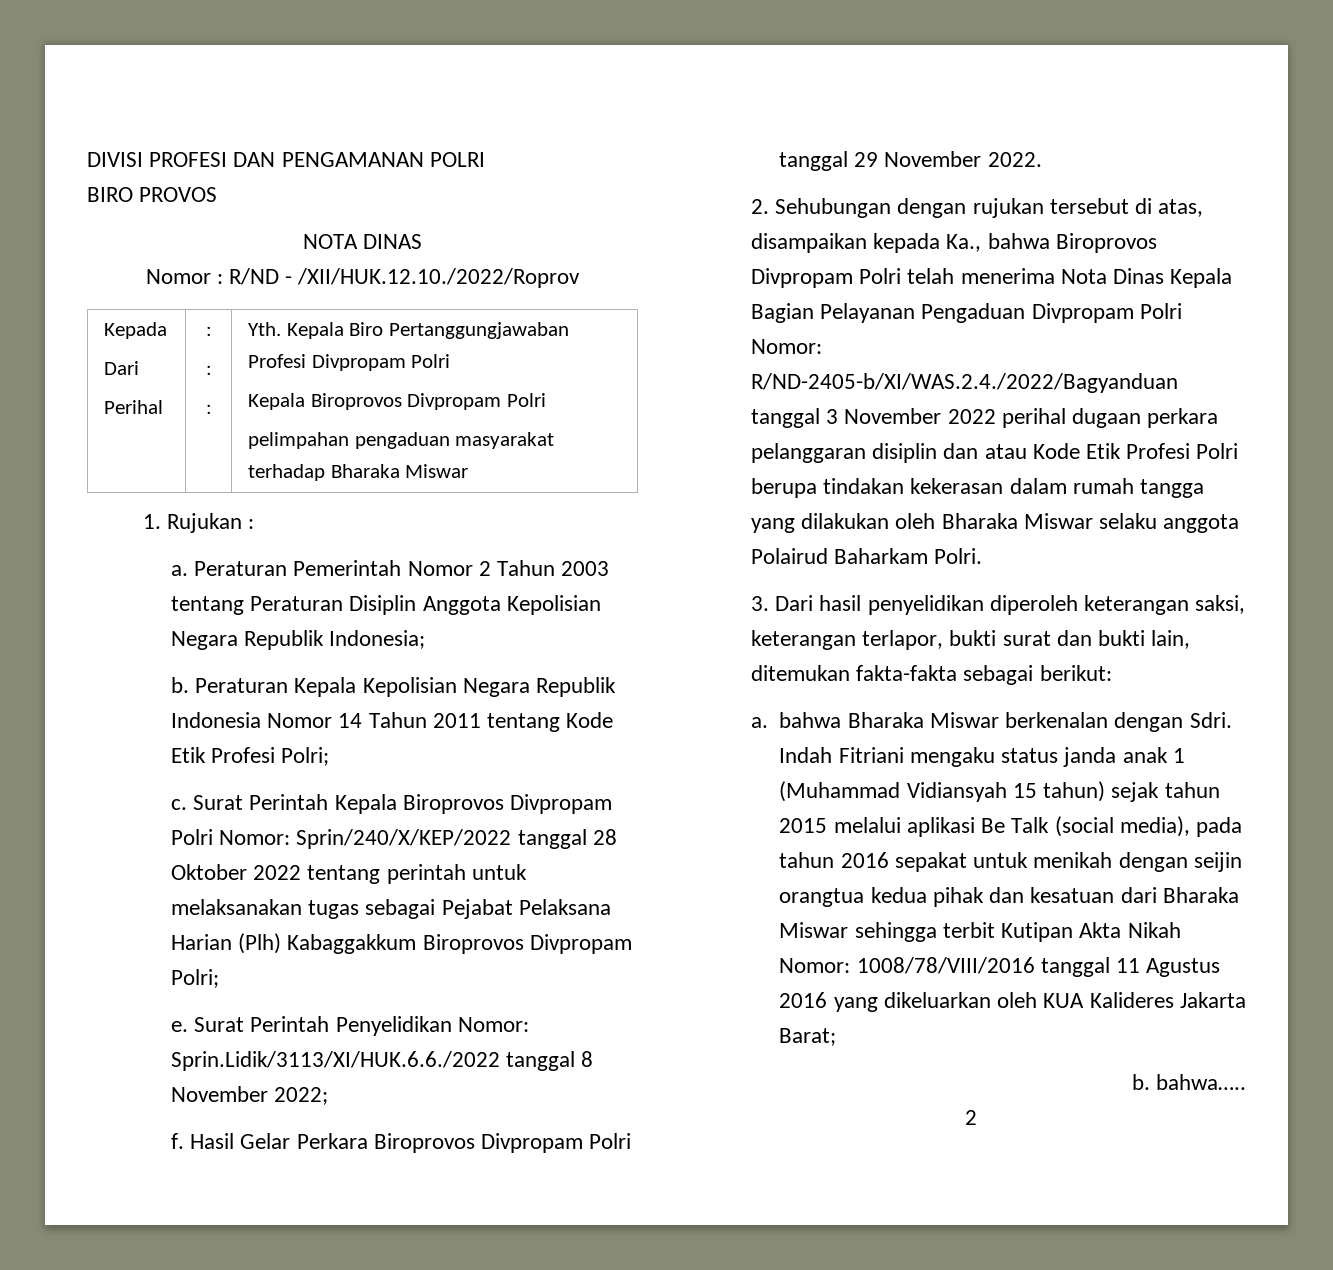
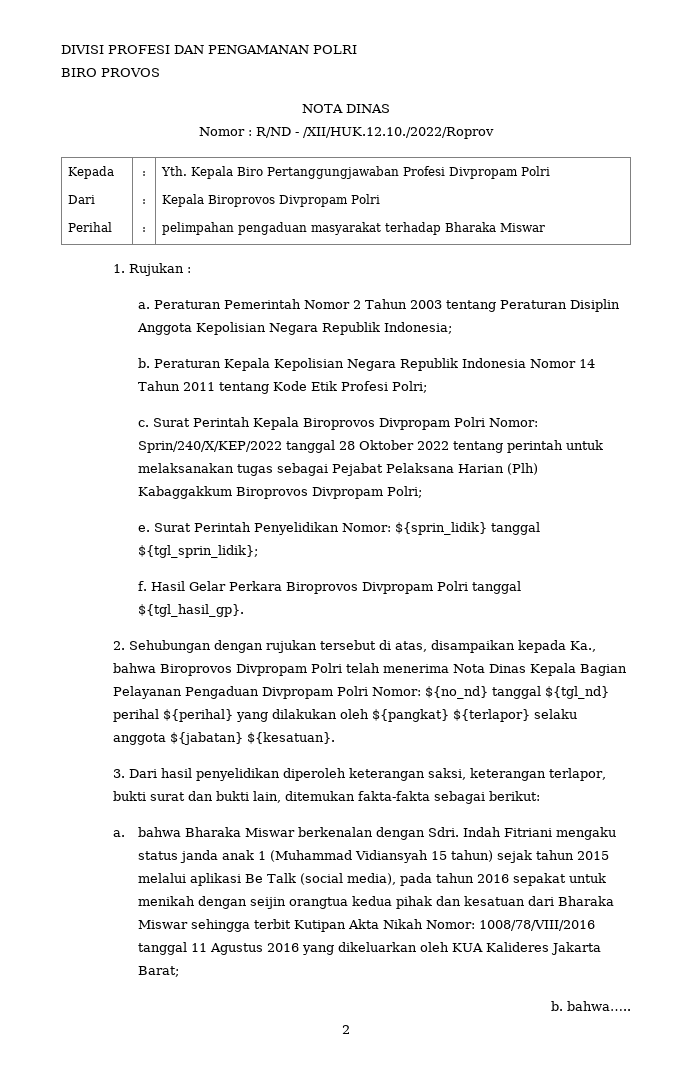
- Surat Perintah Penyelidikan Nomor: Sprin.Lidik/3113/XI/HUK.6.6./2022 tanggal 8 November 2022;
+ Surat Perintah Penyelidikan Nomor: ${sprin_lidik} tanggal ${tgl_sprin_lidik};
- Hasil Gelar Perkara Biroprovos Divpropam Polri tanggal 29 November 2022.
+ Hasil Gelar Perkara Biroprovos Divpropam Polri tanggal ${tgl_hasil_gp}.
- 2. Sehubungan dengan rujukan tersebut di atas, disampaikan kepada Ka., bahwa Biroprovos Divpropam Polri telah menerima Nota Dinas Kepala Bagian Pelayanan Pengaduan Divpropam Polri Nomor: R/ND-2405-b/XI/WAS.2.4./2022/Bagyanduan tanggal 3 November 2022 perihal dugaan perkara pelanggaran disiplin dan atau Kode Etik Profesi Polri berupa tindakan kekerasan dalam rumah tangga yang dilakukan oleh Bharaka Miswar selaku anggota Polairud Baharkam Polri.
+ 2. Sehubungan dengan rujukan tersebut di atas, disampaikan kepada Ka., bahwa Biroprovos Divpropam Polri telah menerima Nota Dinas Kepala Bagian Pelayanan Pengaduan Divpropam Polri Nomor: ${no_nd} tanggal ${tgl_nd} perihal ${perihal} yang dilakukan oleh ${pangkat} ${terlapor} selaku anggota ${jabatan} ${kesatuan}.

